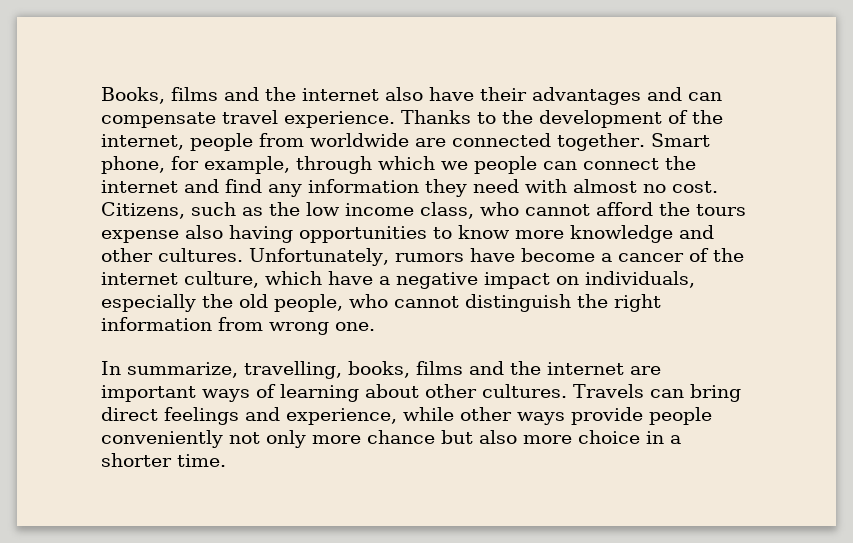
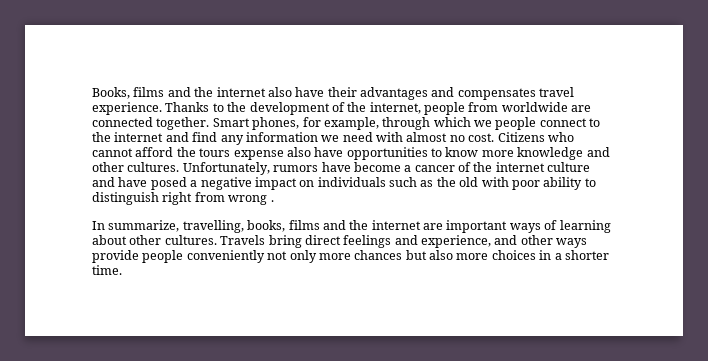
- Books, films and the internet also have their advantages and can compensate travel experience.
+ Books, films and the internet also have their advantages and compensates travel experience.
- Smart phone, for example, through which we people can connect the internet and find any information they need with almost no cost.
+ Smart phones, for example, through which we people connect to the internet and find any information we need with almost no cost.
- Citizens, such as the low income class, who cannot afford the tours expense also having opportunities to know more knowledge and other cultures.
+ Citizens who cannot afford the tours expense also have opportunities to know more knowledge and other cultures.
- Unfortunately, rumors have become a cancer of the internet culture, which have a negative impact on individuals, especially the old people, who cannot distinguish the right information from wrong one.
+ Unfortunately, rumors have become a cancer of the internet culture and have posed a negative impact on individuals such as the old with poor ability to distinguish right from wrong .
- Travels can bring direct feelings and experience, while other ways provide people conveniently not only more chance but also more choice in a shorter time.
+ Travels bring direct feelings and experience, and other ways provide people conveniently not only more chances but also more choices in a shorter time.

